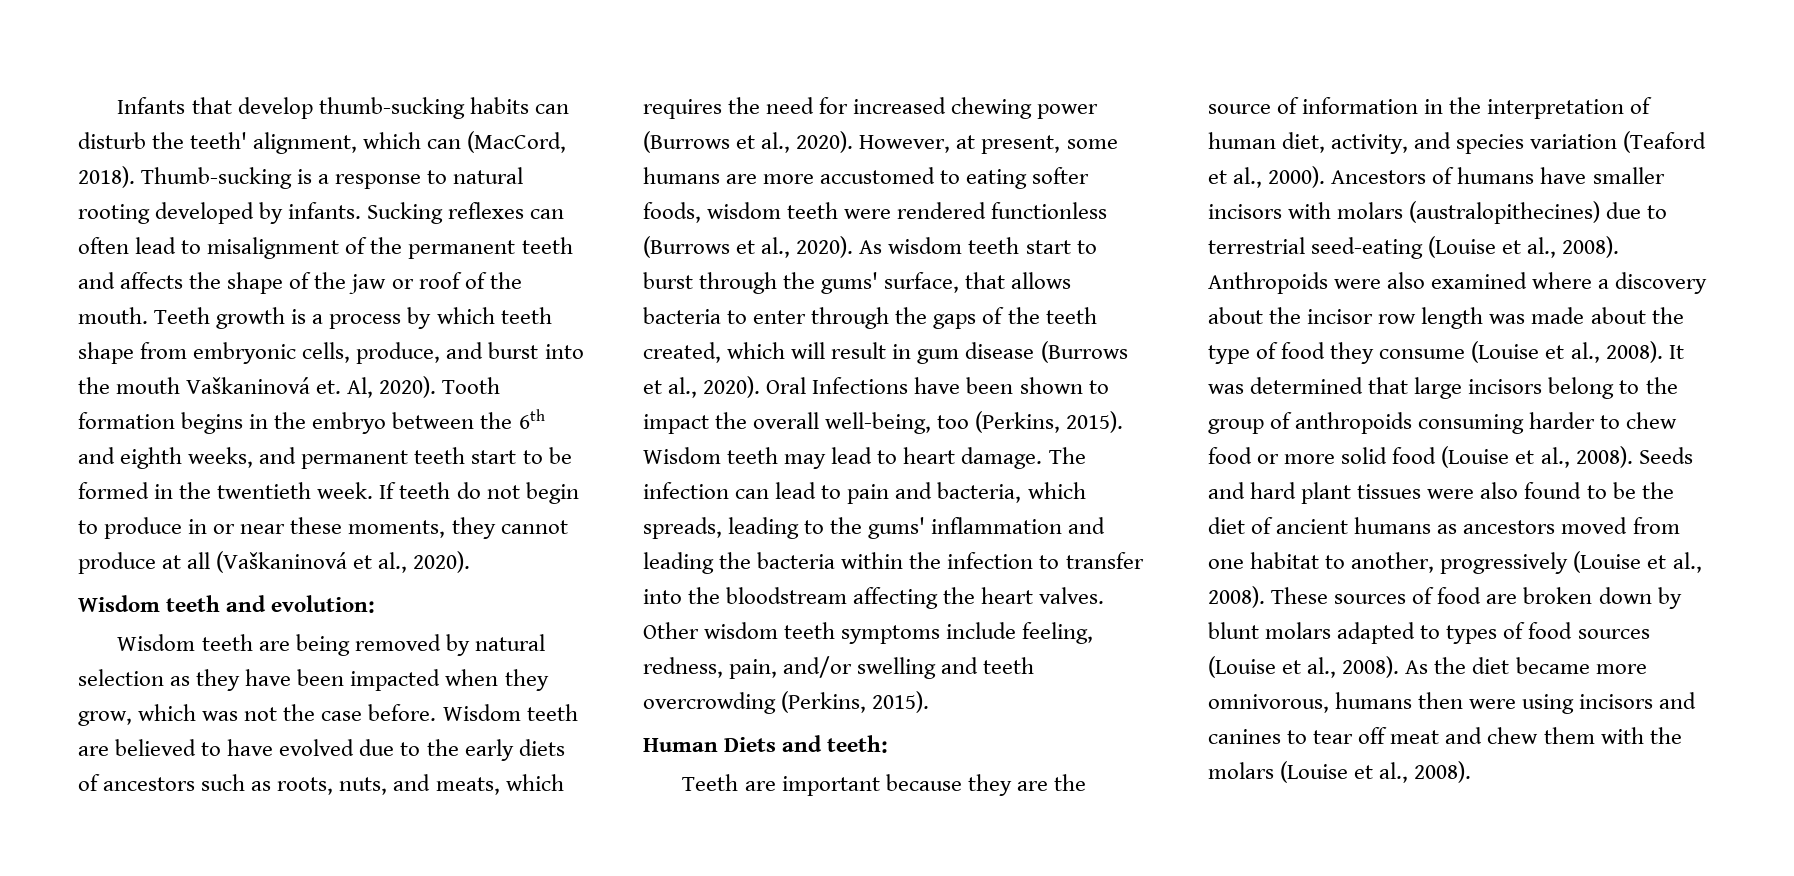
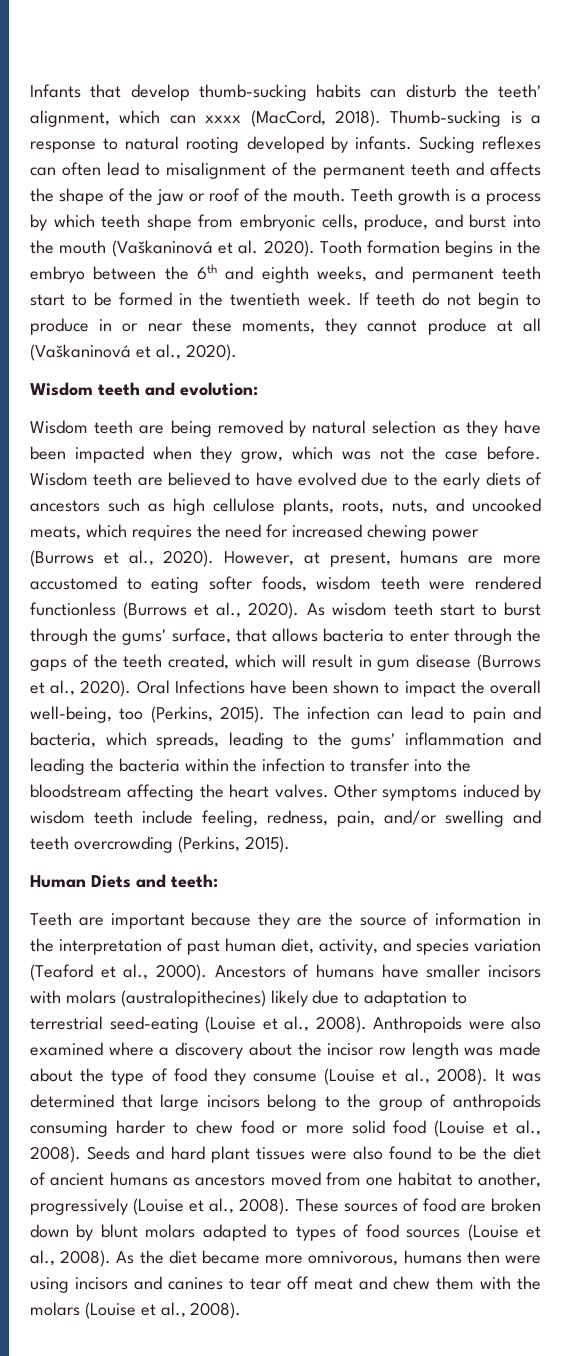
- Infants that develop thumb-sucking habits can disturb the teeth' alignment, which can (MacCord, 2018).
+ Infants that develop thumb-sucking habits can disturb the teeth' alignment, which can xxxx (MacCord, 2018).
- Teeth growth is a process by which teeth shape from embryonic cells, produce, and burst into the mouth Vaškaninová et. Al, 2020).
+ Teeth growth is a process by which teeth shape from embryonic cells, produce, and burst into the mouth (Vaškaninová et al. 2020).
- Wisdom teeth are believed to have evolved due to the early diets of ancestors such as roots, nuts, and meats, which requires the need for increased chewing power (Burrows et al., 2020).
+ Wisdom teeth are believed to have evolved due to the early diets of ancestors such as high cellulose plants, roots, nuts, and uncooked meats, which requires the need for increased chewing power (Burrows et al., 2020).
- However, at present, some humans are more accustomed to eating softer foods, wisdom teeth were rendered functionless (Burrows et al., 2020).
+ However, at present, humans are more accustomed to eating softer foods, wisdom teeth were rendered functionless (Burrows et al., 2020).
- Wisdom teeth may lead to heart damage.
- Other wisdom teeth symptoms include feeling, redness, pain, and/or swelling and teeth overcrowding (Perkins, 2015).
+ Other symptoms induced by wisdom teeth include feeling, redness, pain, and/or swelling and teeth overcrowding (Perkins, 2015).
- Teeth are important because they are the source of information in the interpretation of human diet, activity, and species variation (Teaford et al., 2000).
+ Teeth are important because they are the source of information in the interpretation of past human diet, activity, and species variation (Teaford et al., 2000).
- Ancestors of humans have smaller incisors with molars (australopithecines) due to terrestrial seed-eating (Louise et al., 2008).
+ Ancestors of humans have smaller incisors with molars (australopithecines) likely due to adaptation to terrestrial seed-eating (Louise et al., 2008).

